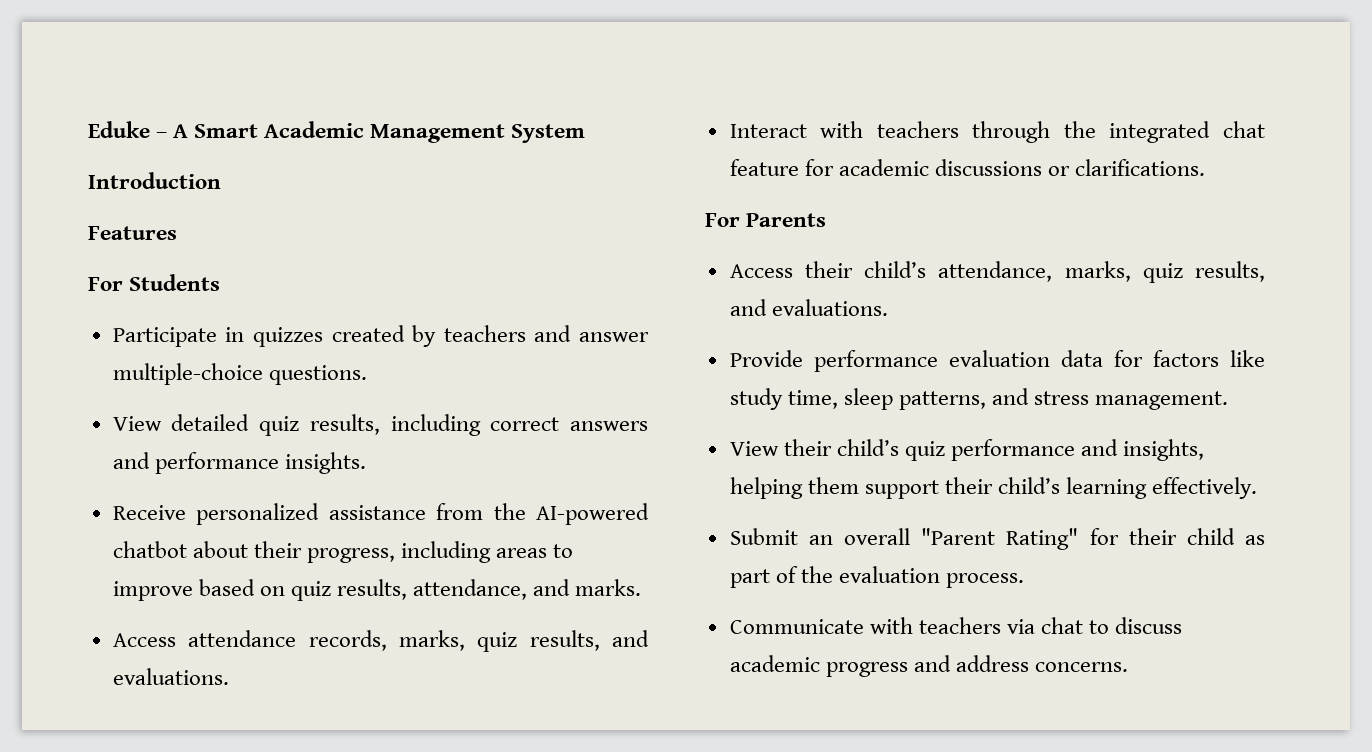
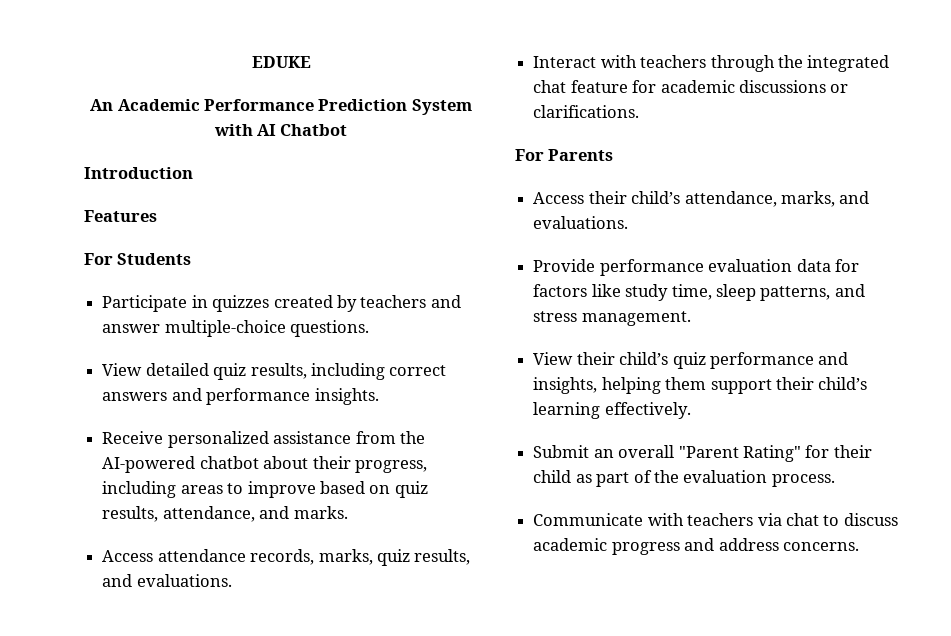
- Eduke – A Smart Academic Management System
+ EDUKE
+ An Academic Performance Prediction System with AI Chatbot
- Access their child’s attendance, marks, quiz results, and evaluations.
+ Access their child’s attendance, marks, and evaluations.

